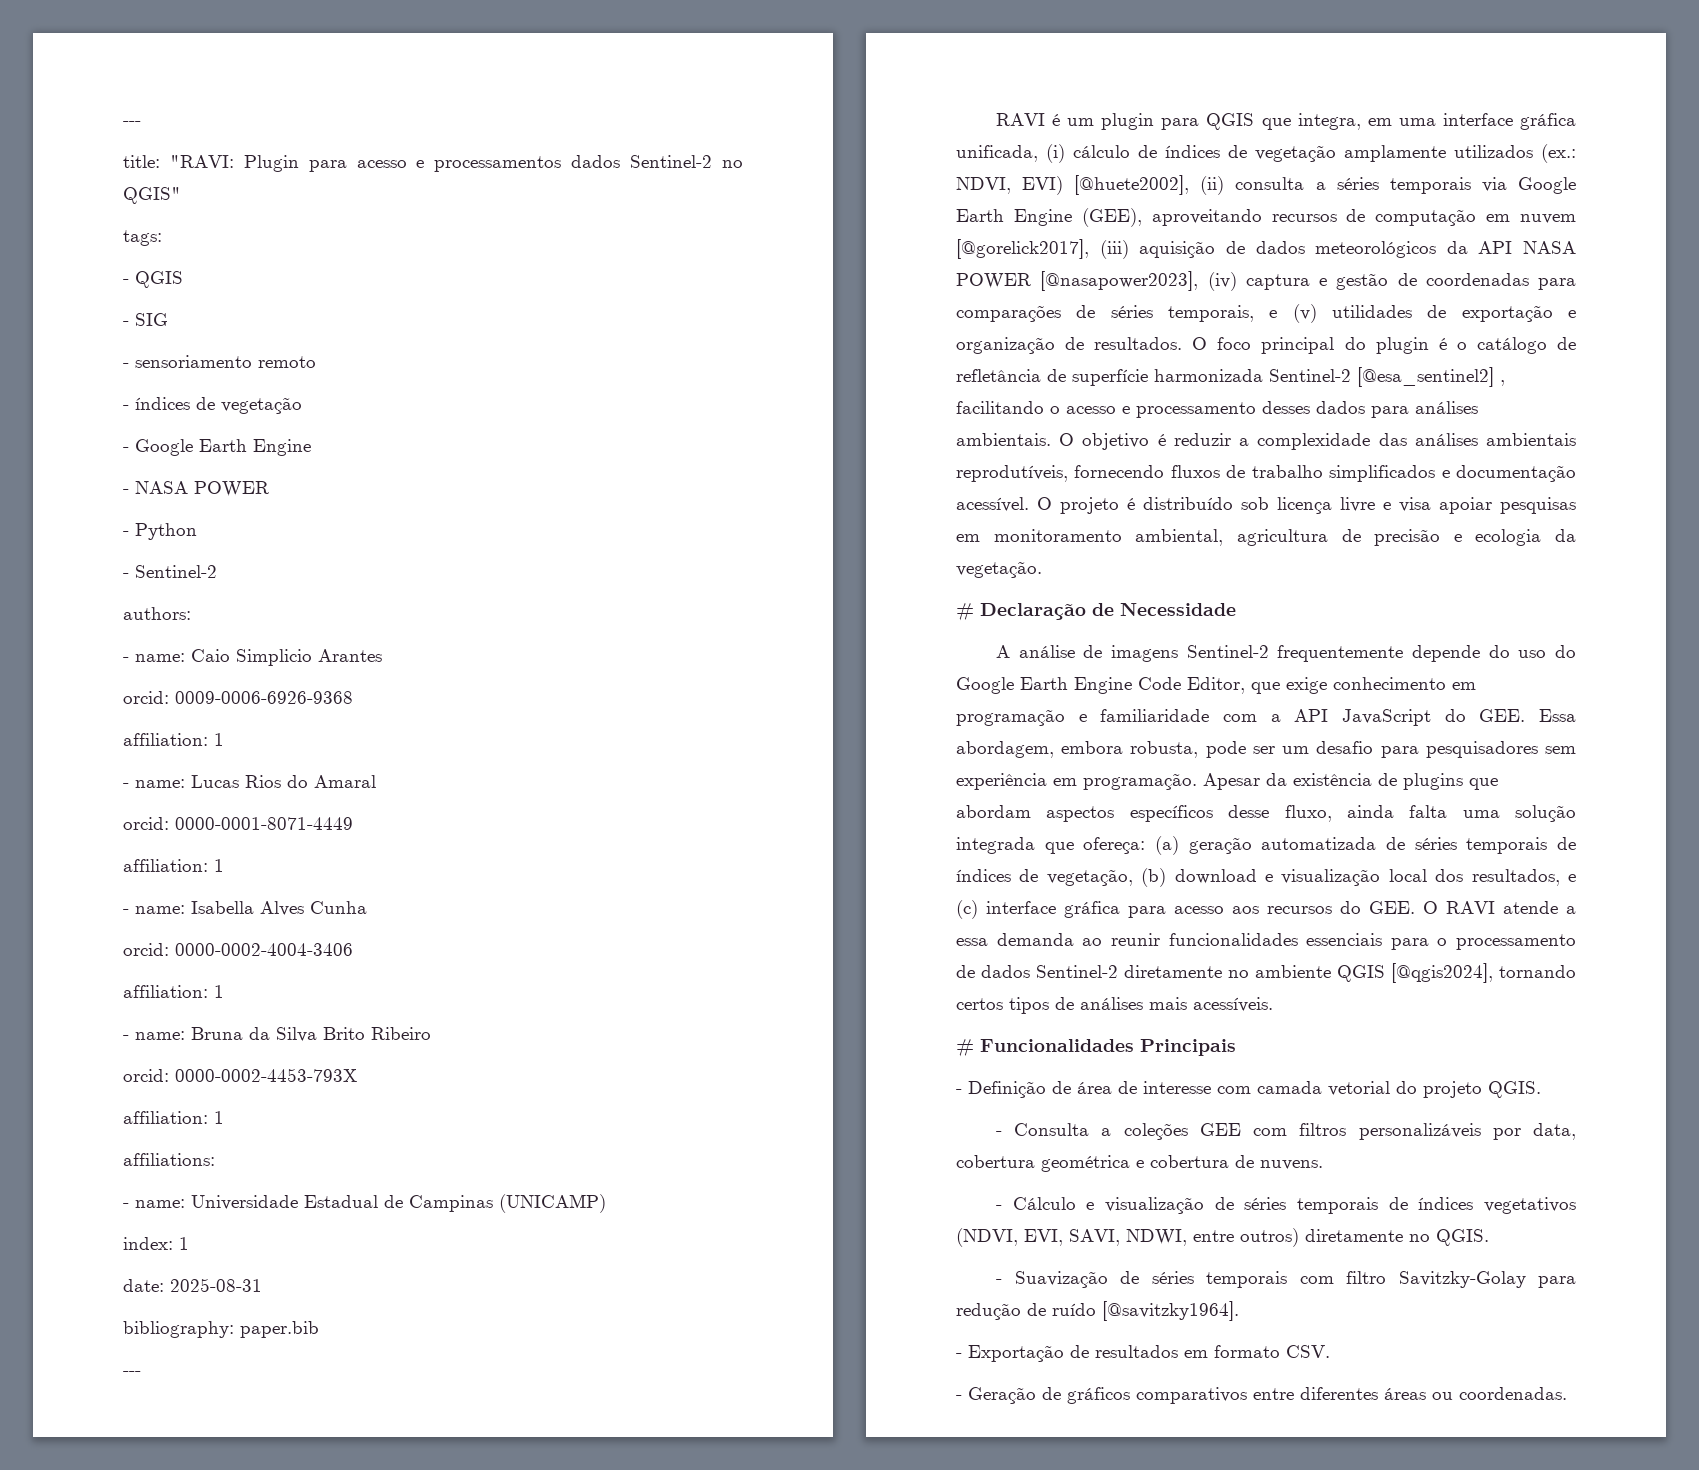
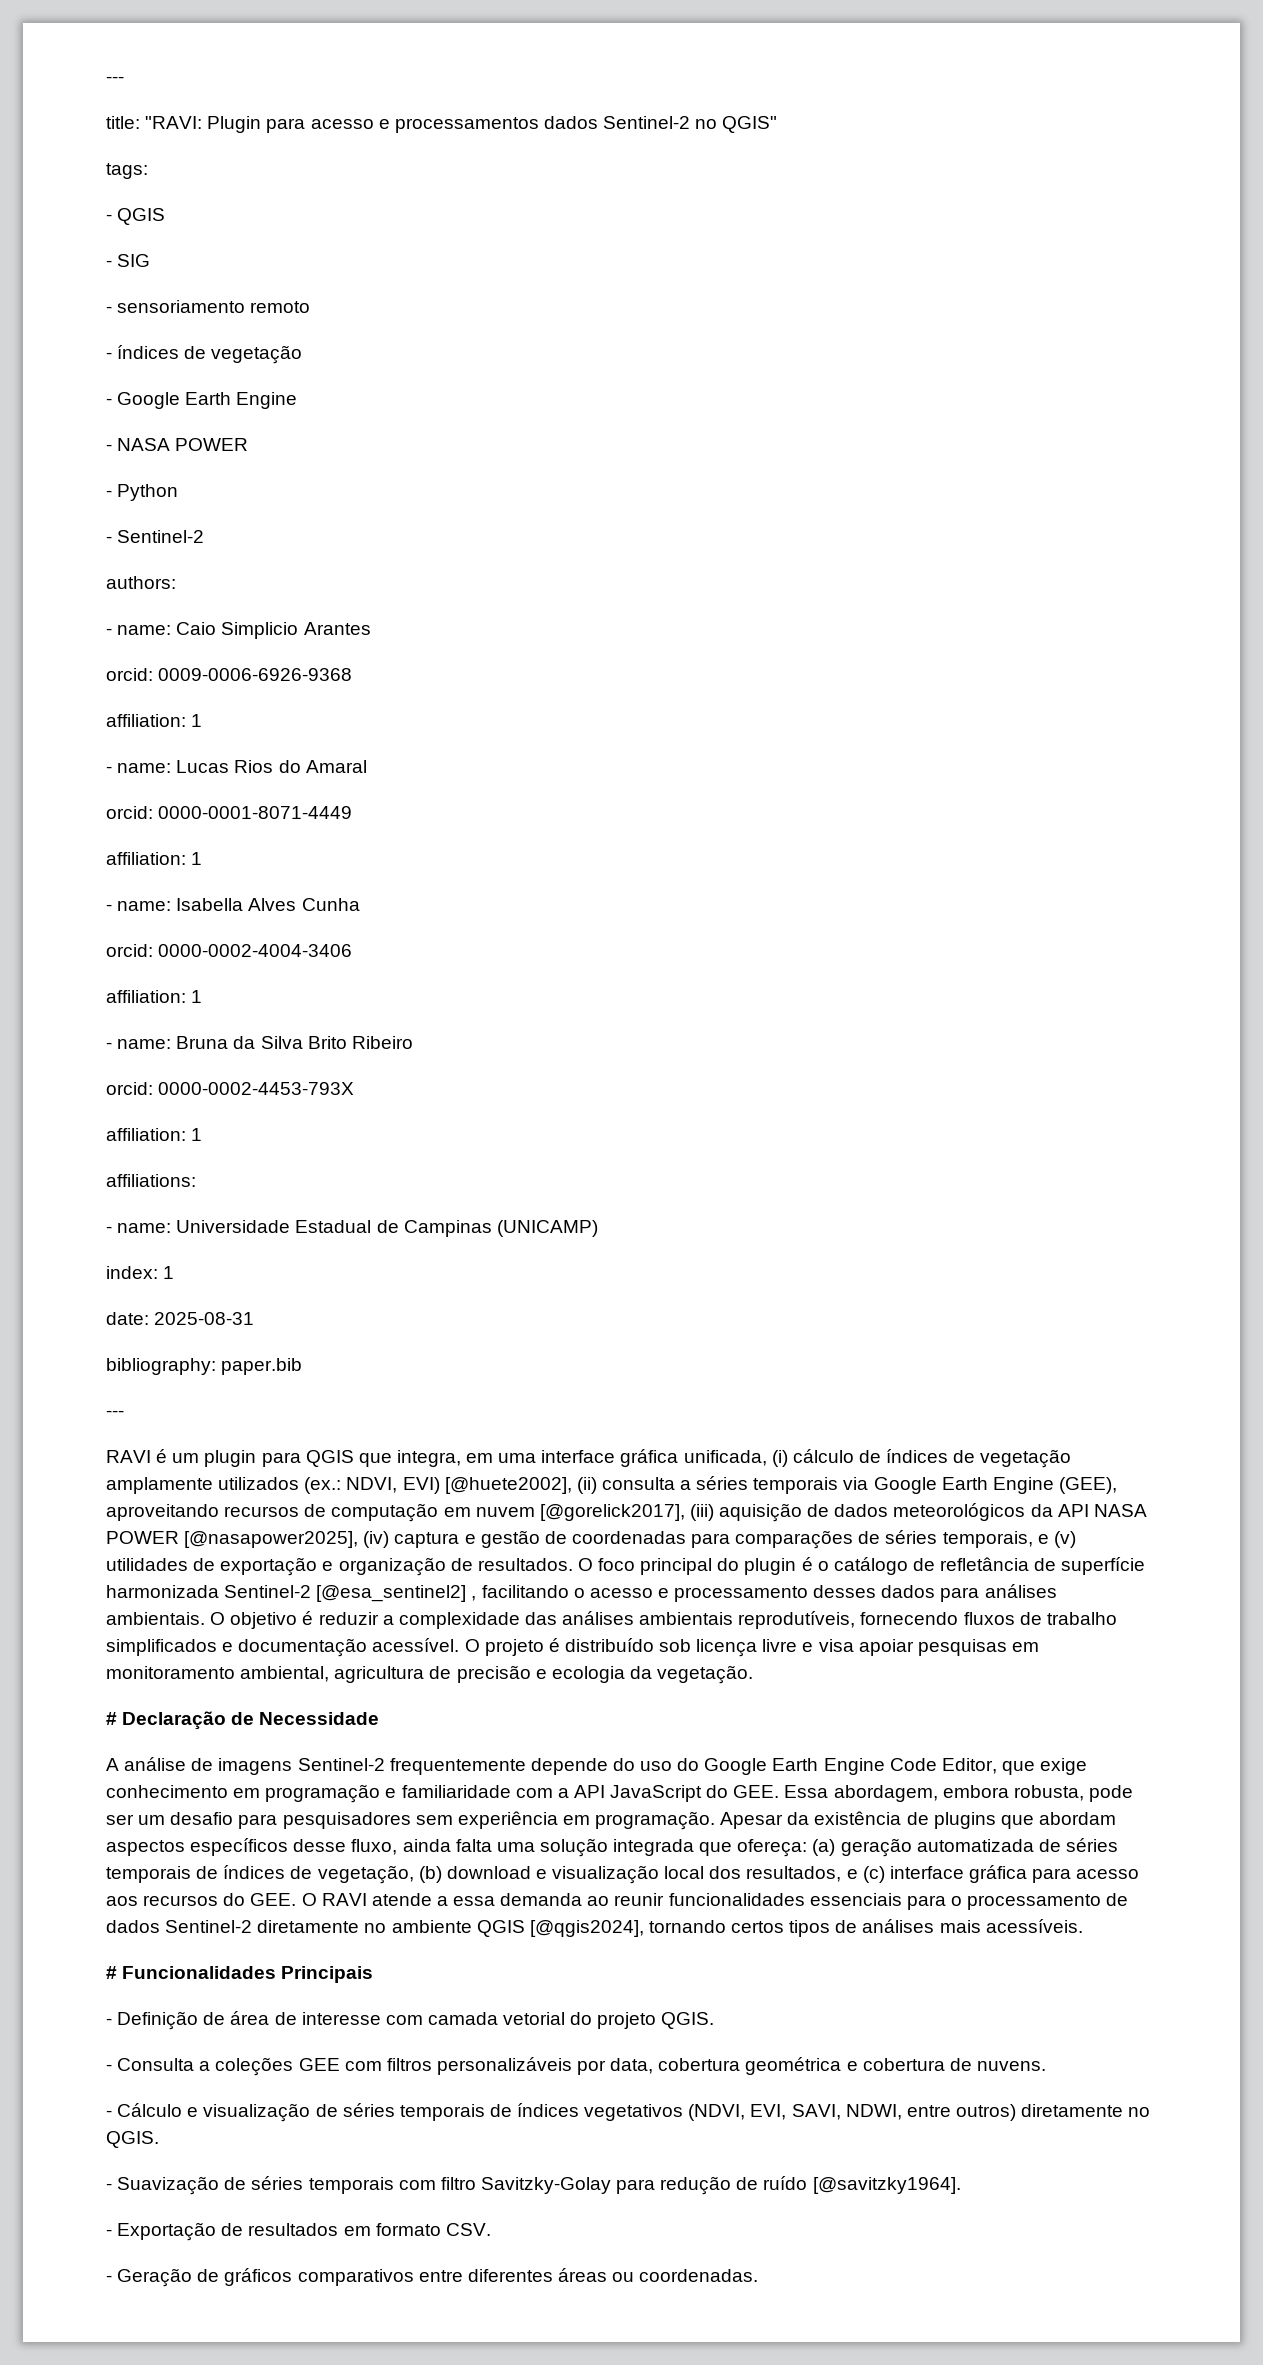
- NDVI, EVI) [@huete2002], (ii) consulta a séries temporais via Google Earth Engine (GEE), aproveitando recursos de computação em nuvem [@gorelick2017], (iii) aquisição de dados meteorológicos da API NASA POWER [@nasapower2023], (iv) captura e gestão de coordenadas para comparações de séries temporais, e (v) utilidades de exportação e organização de resultados.
+ NDVI, EVI) [@huete2002], (ii) consulta a séries temporais via Google Earth Engine (GEE), aproveitando recursos de computação em nuvem [@gorelick2017], (iii) aquisição de dados meteorológicos da API NASA POWER [@nasapower2025], (iv) captura e gestão de coordenadas para comparações de séries temporais, e (v) utilidades de exportação e organização de resultados.

